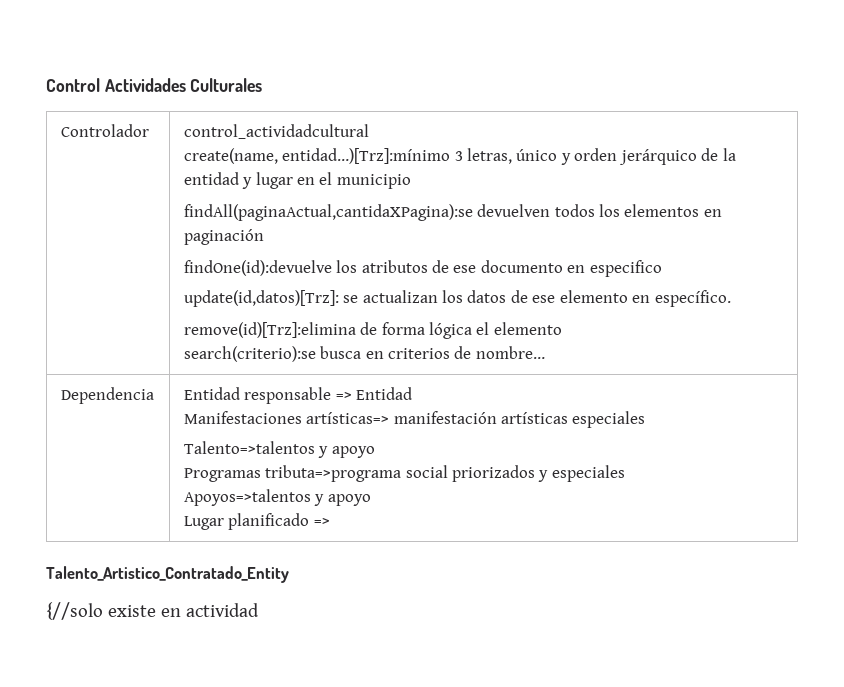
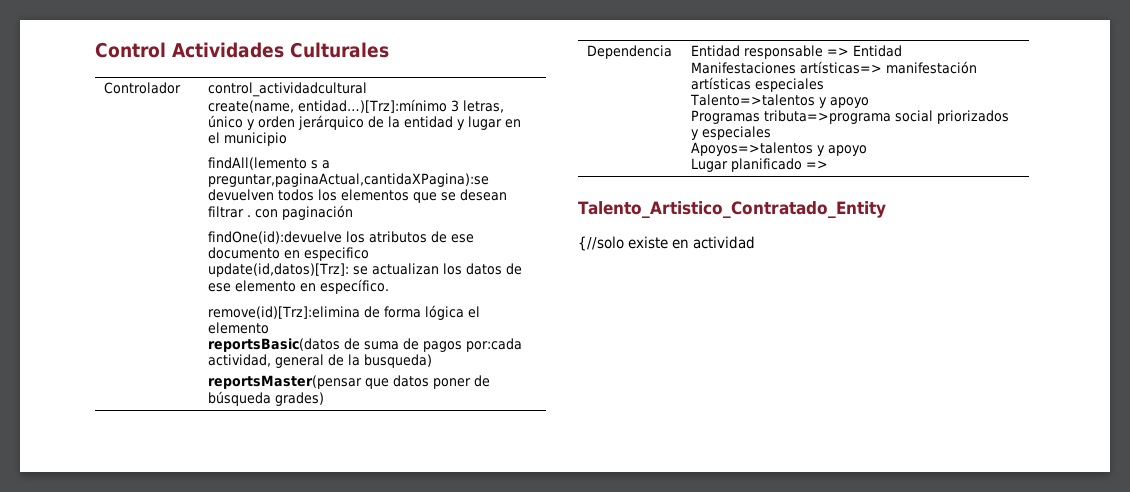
- findAll(paginaActual,cantidaXPagina):se devuelven todos los elementos en paginación
+ findAll(lemento s a preguntar,paginaActual,cantidaXPagina):se devuelven todos los elementos que se desean filtrar . con paginación
- search(criterio):se busca en criterios de nombre…
+ reportsBasic(datos de suma de pagos por:cada actividad, general de la busqueda)
+ reportsMaster(pensar que datos poner de búsqueda grades)

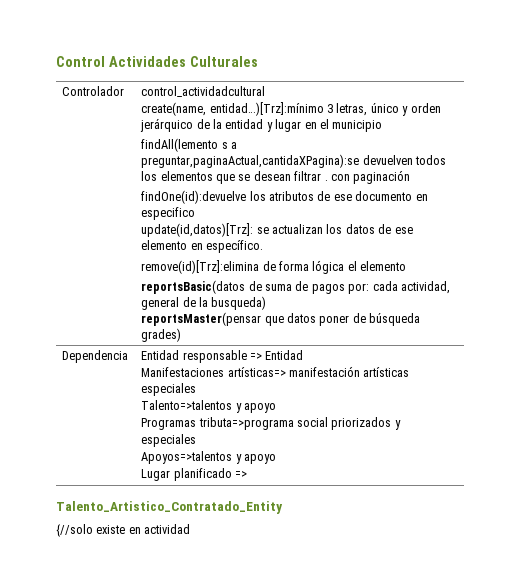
- reportsBasic(datos de suma de pagos por:cada actividad, general de la busqueda)
+ reportsBasic(datos de suma de pagos por: cada actividad, general de la busqueda)

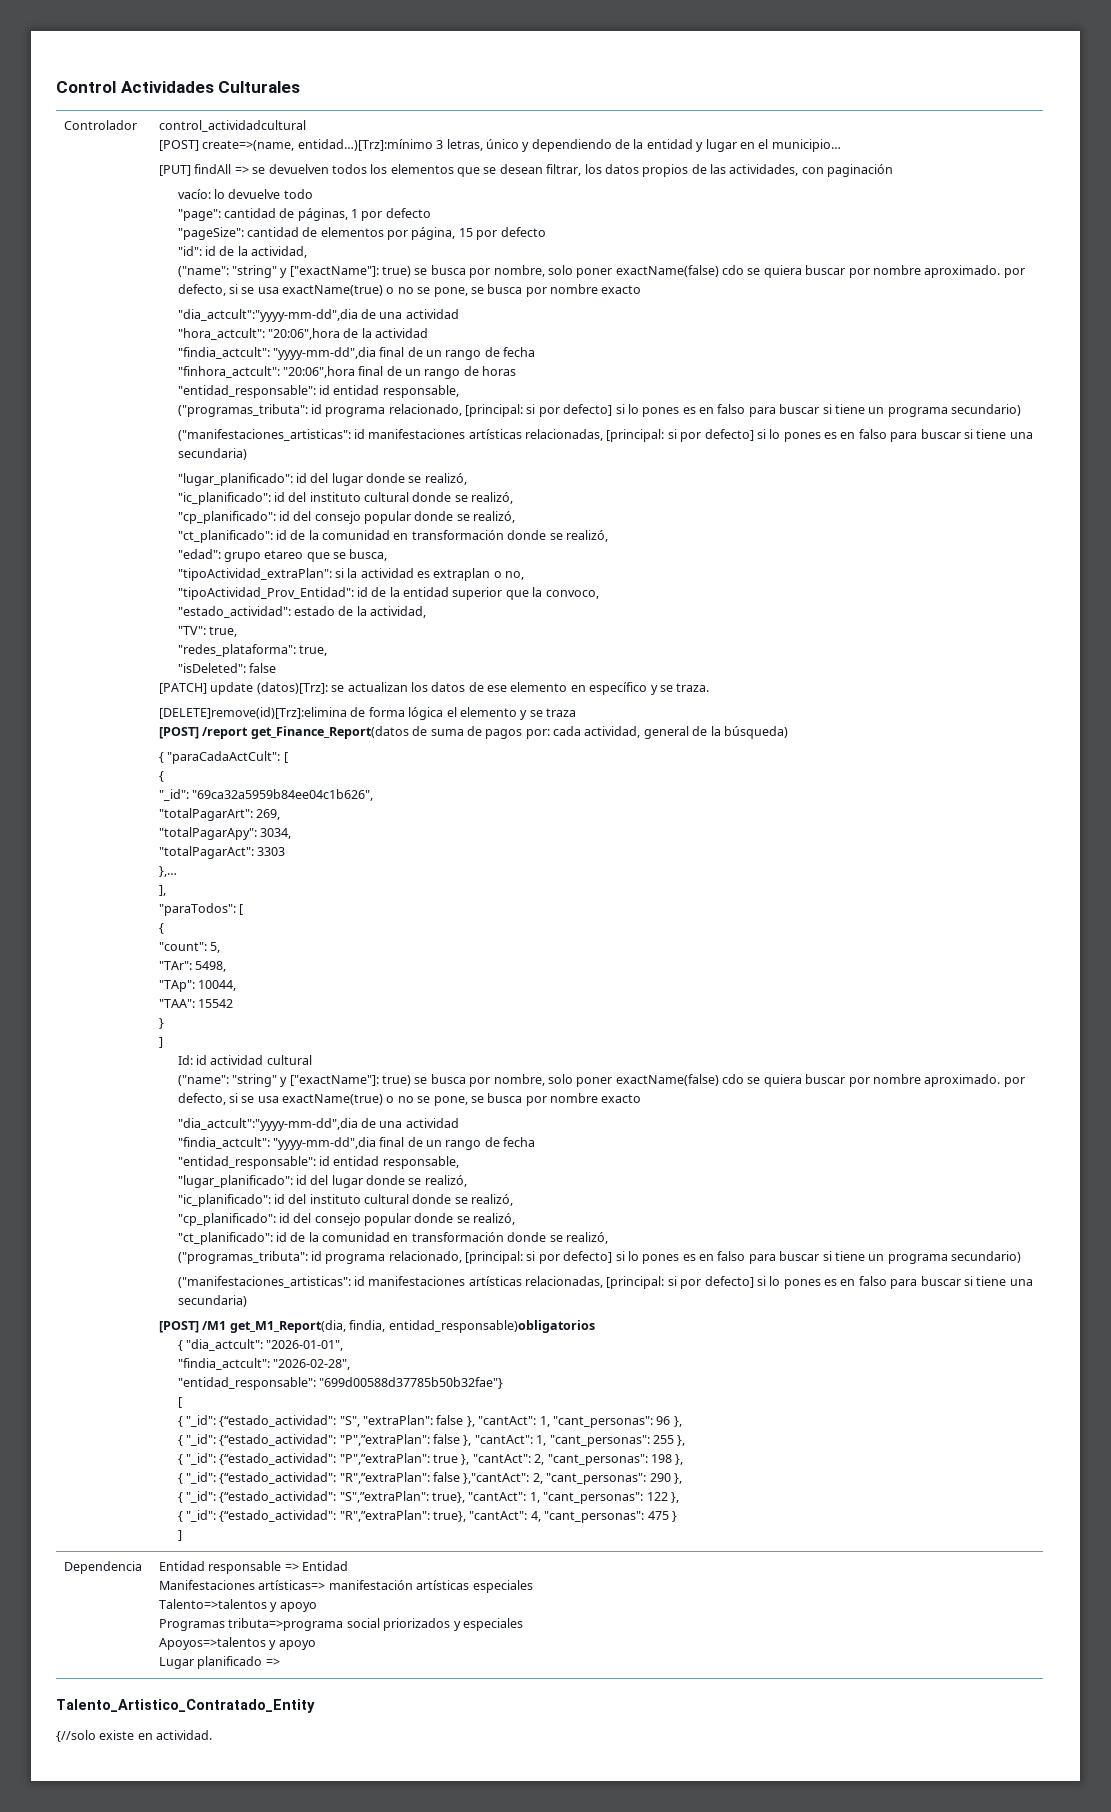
- create(name, entidad…)[Trz]:mínimo 3 letras, único y orden jerárquico de la entidad y lugar en el municipio
- findAll(lemento s a preguntar,paginaActual,cantidaXPagina):se devuelven todos los elementos que se desean filtrar . con paginación
- findOne(id):devuelve los atributos de ese documento en especifico
- update(id,datos)[Trz]: se actualizan los datos de ese elemento en específico.
- remove(id)[Trz]:elimina de forma lógica el elemento
- reportsBasic(datos de suma de pagos por: cada actividad, general de la busqueda)
- reportsMaster(pensar que datos poner de búsqueda grades)
+ [POST] create=>(name, entidad…)[Trz]:mínimo 3 letras, único y dependiendo de la entidad y lugar en el municipio…
+ [PUT] findAll => se devuelven todos los elementos que se desean filtrar, los datos propios de las actividades, con paginación
+ vacío: lo devuelve todo
+ "page": cantidad de páginas, 1 por defecto
+ "pageSize": cantidad de elementos por página, 15 por defecto
+ "id": id de la actividad,
+ ("name": "string" y ["exactName"]: true) se busca por nombre, solo poner exactName(false) cdo se quiera buscar por nombre aproximado. por defecto, si se usa exactName(true) o no se pone, se busca por nombre exacto
+ "dia_actcult":"yyyy-mm-dd",dia de una actividad
+ "hora_actcult": "20:06",hora de la actividad
+ "findia_actcult": "yyyy-mm-dd",dia final de un rango de fecha
+ "finhora_actcult": "20:06",hora final de un rango de horas
+ "entidad_responsable": id entidad responsable,
+ ("programas_tributa": id programa relacionado, [principal: si por defecto] si lo pones es en falso para buscar si tiene un programa secundario)
+ ("manifestaciones_artisticas": id manifestaciones artísticas relacionadas, [principal: si por defecto] si lo pones es en falso para buscar si tiene una secundaria)
+ "lugar_planificado": id del lugar donde se realizó,
+ "ic_planificado": id del instituto cultural donde se realizó,
+ "cp_planificado": id del consejo popular donde se realizó,
+ "ct_planificado": id de la comunidad en transformación donde se realizó,
+ "edad": grupo etareo que se busca,
+ "tipoActividad_extraPlan": si la actividad es extraplan o no,
+ "tipoActividad_Prov_Entidad": id de la entidad superior que la convoco,
+ "estado_actividad": estado de la actividad,
+ "TV": true,
+ "redes_plataforma": true,
+ "isDeleted": false
+ [PATCH] update (datos)[Trz]: se actualizan los datos de ese elemento en específico y se traza.
+ [DELETE]remove(id)[Trz]:elimina de forma lógica el elemento y se traza
+ [POST] /report get_Finance_Report(datos de suma de pagos por: cada actividad, general de la búsqueda)
+ { "paraCadaActCult": [
+ {
+ "_id": "69ca32a5959b84ee04c1b626",
+ "totalPagarArt": 269,
+ "totalPagarApy": 3034,
+ "totalPagarAct": 3303
+ },…
+ ],
+ "paraTodos": [
+ {
+ "count": 5,
+ "TAr": 5498,
+ "TAp": 10044,
+ "TAA": 15542
+ }
+ ]
+ Id: id actividad cultural
+ ("name": "string" y ["exactName"]: true) se busca por nombre, solo poner exactName(false) cdo se quiera buscar por nombre aproximado. por defecto, si se usa exactName(true) o no se pone, se busca por nombre exacto
+ "dia_actcult":"yyyy-mm-dd",dia de una actividad
+ "findia_actcult": "yyyy-mm-dd",dia final de un rango de fecha
+ "entidad_responsable": id entidad responsable,
+ "lugar_planificado": id del lugar donde se realizó,
+ "ic_planificado": id del instituto cultural donde se realizó,
+ "cp_planificado": id del consejo popular donde se realizó,
+ "ct_planificado": id de la comunidad en transformación donde se realizó,
+ ("programas_tributa": id programa relacionado, [principal: si por defecto] si lo pones es en falso para buscar si tiene un programa secundario)
+ ("manifestaciones_artisticas": id manifestaciones artísticas relacionadas, [principal: si por defecto] si lo pones es en falso para buscar si tiene una secundaria)
+ [POST] /M1 get_M1_Report(dia, findia, entidad_responsable)obligatorios
+ { "dia_actcult": "2026-01-01",
+ "findia_actcult": "2026-02-28",
+ "entidad_responsable": "699d00588d37785b50b32fae"}
+ [
+ { "_id": {“estado_actividad": "S", "extraPlan": false }, "cantAct": 1, "cant_personas": 96 },
+ { "_id": {“estado_actividad": "P",”extraPlan": false }, "cantAct": 1, "cant_personas": 255 },
+ { "_id": {“estado_actividad": "P",”extraPlan": true }, "cantAct": 2, "cant_personas": 198 },
+ { "_id": {“estado_actividad": "R",”extraPlan": false },"cantAct": 2, "cant_personas": 290 },
+ { "_id": {“estado_actividad": "S",”extraPlan": true}, "cantAct": 1, "cant_personas": 122 },
+ { "_id": {“estado_actividad": "R",”extraPlan": true}, "cantAct": 4, "cant_personas": 475 }
+ ]
- {//solo existe en actividad
+ {//solo existe en actividad.

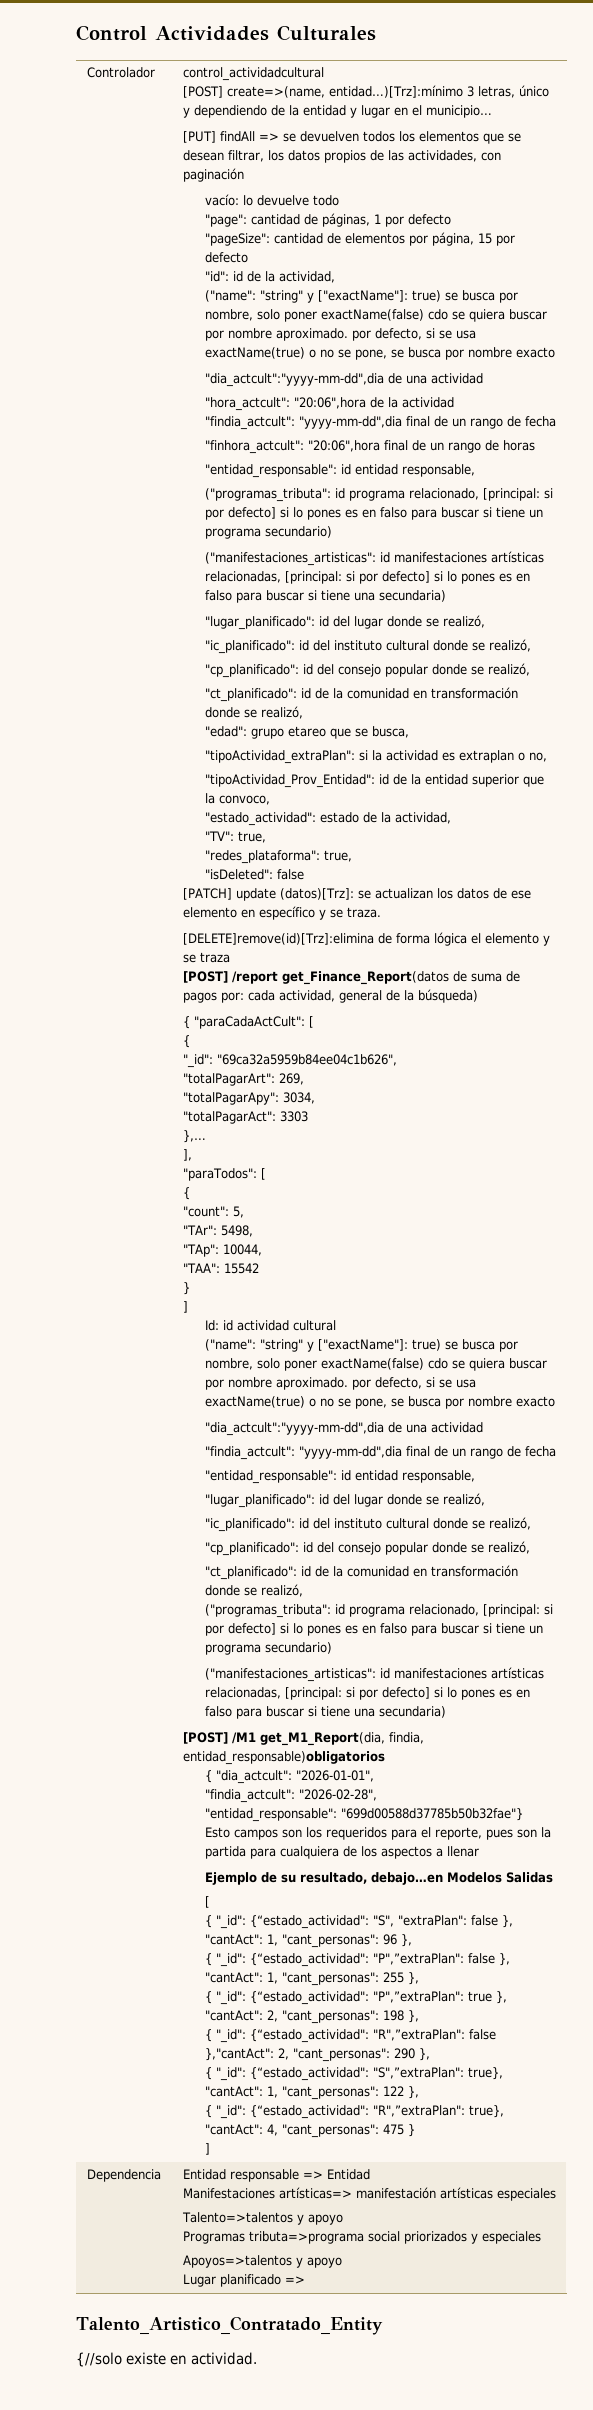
+ Esto campos son los requeridos para el reporte, pues son la partida para cualquiera de los aspectos a llenar
+ Ejemplo de su resultado, debajo…en Modelos Salidas

